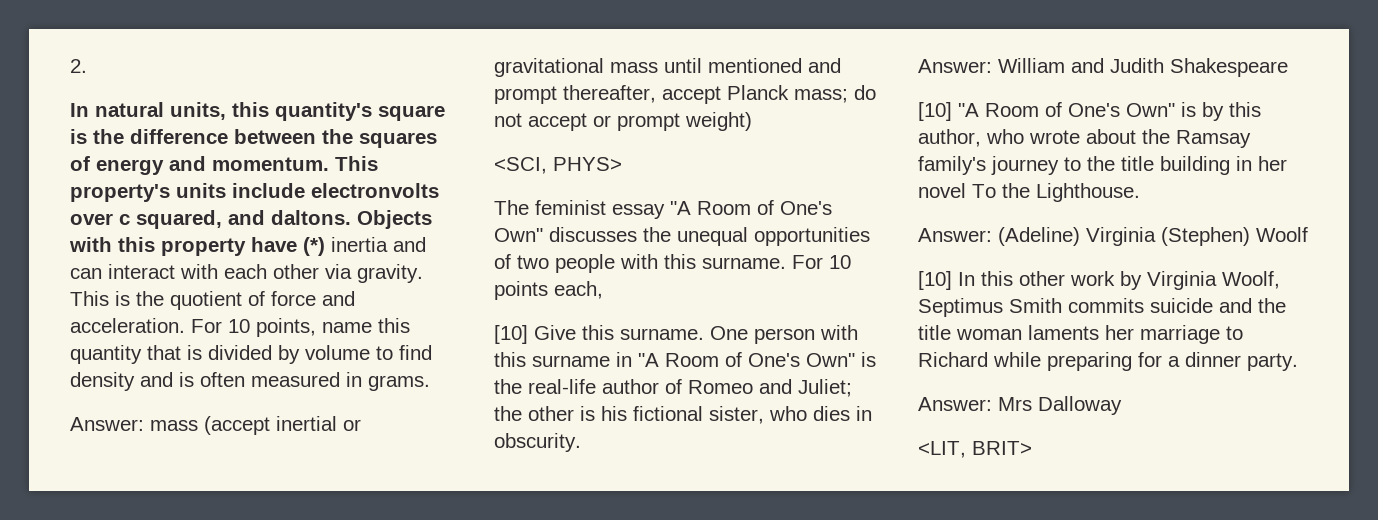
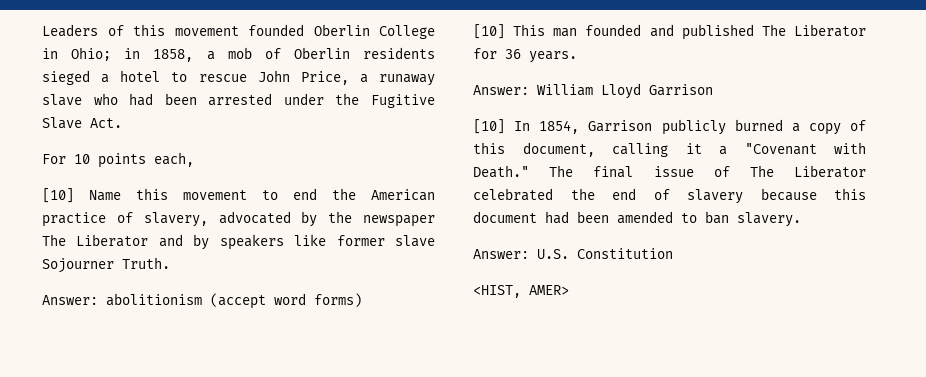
- 2.
- In natural units, this quantity's square is the difference between the squares of energy and momentum. This property's units include electronvolts over c squared, and daltons. Objects with this property have (*) inertia and can interact with each other via gravity. This is the quotient of force and acceleration. For 10 points, name this quantity that is divided by volume to find density and is often measured in grams.
- Answer: mass (accept inertial or gravitational mass until mentioned and prompt thereafter, accept Planck mass; do not accept or prompt weight)
- <SCI, PHYS>
- The feminist essay "A Room of One's Own" discusses the unequal opportunities of two people with this surname. For 10 points each,
+ Leaders of this movement founded Oberlin College in Ohio; in 1858, a mob of Oberlin residents sieged a hotel to rescue John Price, a runaway slave who had been arrested under the Fugitive Slave Act.
+ For 10 points each,
- [10] Give this surname. One person with this surname in "A Room of One's Own" is the real-life author of Romeo and Juliet; the other is his fictional sister, who dies in obscurity.
- Answer: William and Judith Shakespeare
- [10] "A Room of One's Own" is by this author, who wrote about the Ramsay family's journey to the title building in her novel To the Lighthouse.
- Answer: (Adeline) Virginia (Stephen) Woolf
- [10] In this other work by Virginia Woolf, Septimus Smith commits suicide and the title woman laments her marriage to Richard while preparing for a dinner party.
- Answer: Mrs Dalloway
- <LIT, BRIT>
+ [10] Name this movement to end the American practice of slavery, advocated by the newspaper The Liberator and by speakers like former slave Sojourner Truth.
+ Answer: abolitionism (accept word forms)
+ [10] This man founded and published The Liberator for 36 years.
+ Answer: William Lloyd Garrison
+ [10] In 1854, Garrison publicly burned a copy of this document, calling it a "Covenant with Death." The final issue of The Liberator celebrated the end of slavery because this document had been amended to ban slavery.
+ Answer: U.S. Constitution
+ <HIST, AMER>

